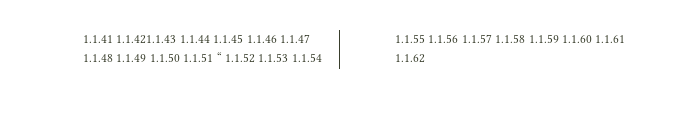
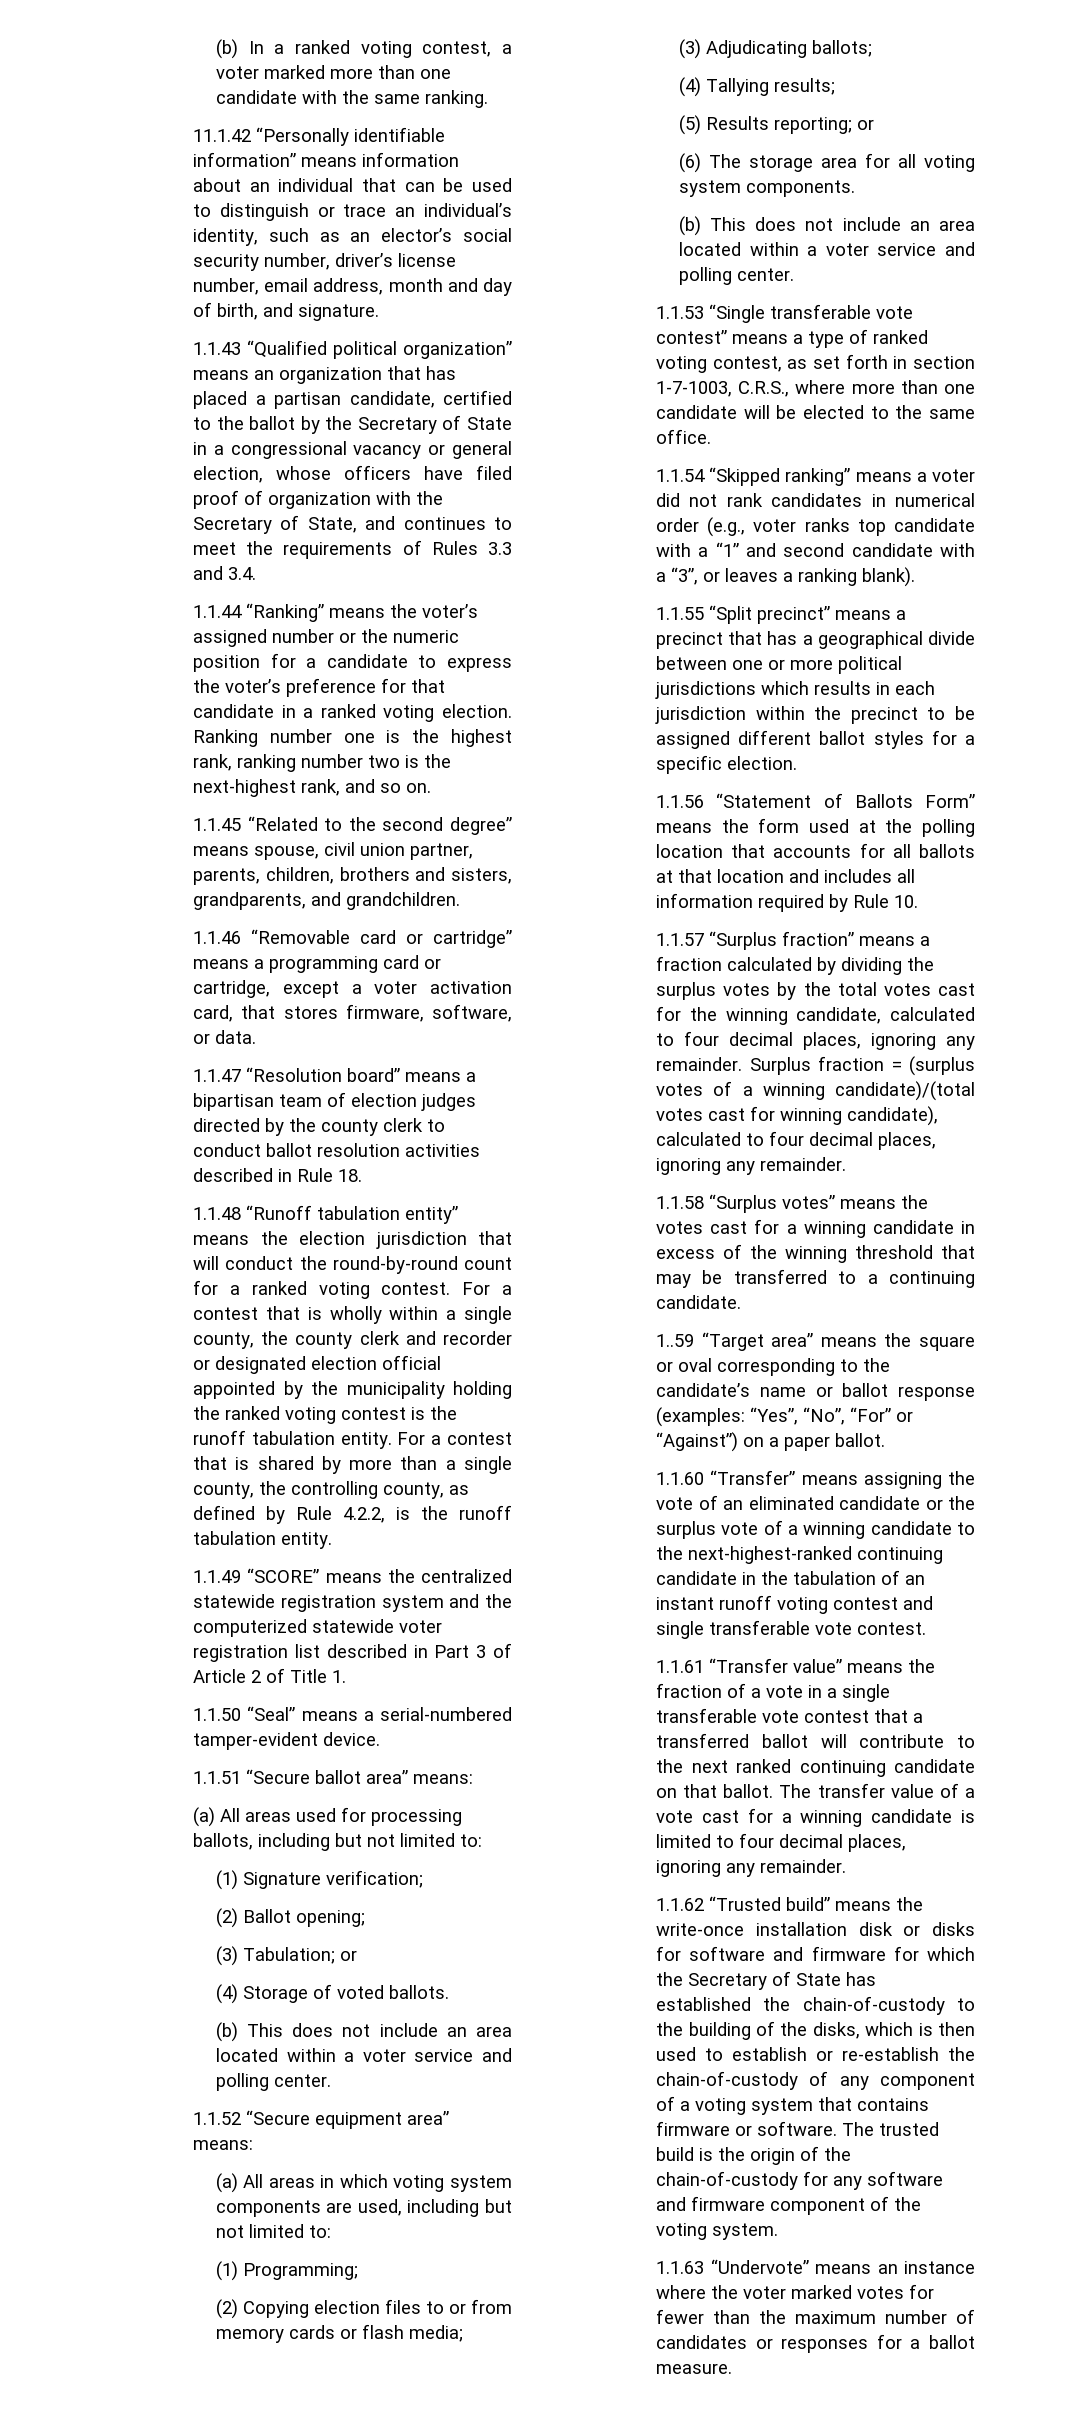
- 1.1.41 1.1.421.1.43 1.1.44 1.1.45 1.1.46 1.1.47 1.1.48 1.1.49 1.1.50 1.1.51 “ 1.1.52 1.1.53 1.1.54 1.1.55 1.1.56 1.1.57 1.1.58 1.1.59 1.1.60 1.1.61 1.1.62
+ (b) In a ranked voting contest, a voter marked more than one candidate with the same ranking.
+ 11.1.42 “Personally identifiable information” means information about an individual that can be used to distinguish or trace an individual’s identity, such as an elector’s social security number, driver’s license number, email address, month and day of birth, and signature.
+ 1.1.43 “Qualified political organization” means an organization that has placed a partisan candidate, certified to the ballot by the Secretary of State in a congressional vacancy or general election, whose officers have filed proof of organization with the Secretary of State, and continues to meet the requirements of Rules 3.3 and 3.4.
+ 1.1.44 “Ranking” means the voter’s assigned number or the numeric position for a candidate to express the voter’s preference for that candidate in a ranked voting election. Ranking number one is the highest rank, ranking number two is the next-highest rank, and so on.
+ 1.1.45 “Related to the second degree” means spouse, civil union partner, parents, children, brothers and sisters, grandparents, and grandchildren.
+ 1.1.46 “Removable card or cartridge” means a programming card or cartridge, except a voter activation card, that stores firmware, software, or data.
+ 1.1.47 “Resolution board” means a bipartisan team of election judges directed by the county clerk to conduct ballot resolution activities described in Rule 18.
+ 1.1.48 “Runoff tabulation entity” means the election jurisdiction that will conduct the round-by-round count for a ranked voting contest. For a contest that is wholly within a single county, the county clerk and recorder or designated election official appointed by the municipality holding the ranked voting contest is the runoff tabulation entity. For a contest that is shared by more than a single county, the controlling county, as defined by Rule 4.2.2, is the runoff tabulation entity.
+ 1.1.49 “SCORE” means the centralized statewide registration system and the computerized statewide voter registration list described in Part 3 of Article 2 of Title 1.
+ 1.1.50 “Seal” means a serial-numbered tamper-evident device.
+ 1.1.51 “Secure ballot area” means:
+ (a) All areas used for processing ballots, including but not limited to:
+ (1) Signature verification;
+ (2) Ballot opening;
+ (3) Tabulation; or
+ (4) Storage of voted ballots.
+ (b) This does not include an area located within a voter service and polling center.
+ 1.1.52 “Secure equipment area” means:
+ (a) All areas in which voting system components are used, including but not limited to:
+ (1) Programming;
+ (2) Copying election files to or from memory cards or flash media;
+ (3) Adjudicating ballots;
+ (4) Tallying results;
+ (5) Results reporting; or
+ (6) The storage area for all voting system components.
+ (b) This does not include an area located within a voter service and polling center.
+ 1.1.53 “Single transferable vote contest” means a type of ranked voting contest, as set forth in section 1-7-1003, C.R.S., where more than one candidate will be elected to the same office.
+ 1.1.54 “Skipped ranking” means a voter did not rank candidates in numerical order (e.g., voter ranks top candidate with a “1” and second candidate with a “3”, or leaves a ranking blank).
+ 1.1.55 “Split precinct” means a precinct that has a geographical divide between one or more political jurisdictions which results in each jurisdiction within the precinct to be assigned different ballot styles for a specific election.
+ 1.1.56 “Statement of Ballots Form” means the form used at the polling location that accounts for all ballots at that location and includes all information required by Rule 10.
+ 1.1.57 “Surplus fraction” means a fraction calculated by dividing the surplus votes by the total votes cast for the winning candidate, calculated to four decimal places, ignoring any remainder. Surplus fraction = (surplus votes of a winning candidate)/(total votes cast for winning candidate), calculated to four decimal places, ignoring any remainder.
+ 1.1.58 “Surplus votes” means the votes cast for a winning candidate in excess of the winning threshold that may be transferred to a continuing candidate.
+ 1..59 “Target area” means the square or oval corresponding to the candidate’s name or ballot response (examples: “Yes”, “No”, “For” or “Against”) on a paper ballot.
+ 1.1.60 “Transfer” means assigning the vote of an eliminated candidate or the surplus vote of a winning candidate to the next-highest-ranked continuing candidate in the tabulation of an instant runoff voting contest and single transferable vote contest.
+ 1.1.61 “Transfer value” means the fraction of a vote in a single transferable vote contest that a transferred ballot will contribute to the next ranked continuing candidate on that ballot. The transfer value of a vote cast for a winning candidate is limited to four decimal places, ignoring any remainder.
+ 1.1.62 “Trusted build” means the write-once installation disk or disks for software and firmware for which the Secretary of State has established the chain-of-custody to the building of the disks, which is then used to establish or re-establish the chain-of-custody of any component of a voting system that contains firmware or software. The trusted build is the origin of the chain-of-custody for any software and firmware component of the voting system.
+ 1.1.63 “Undervote” means an instance where the voter marked votes for fewer than the maximum number of candidates or responses for a ballot measure.

